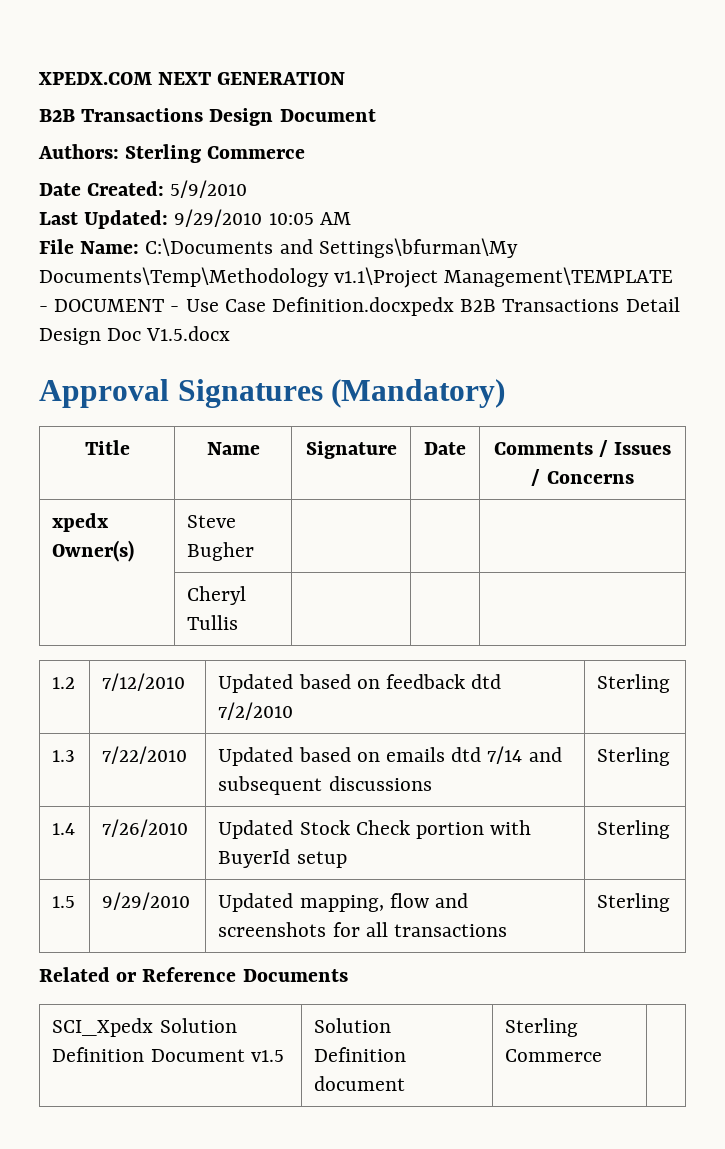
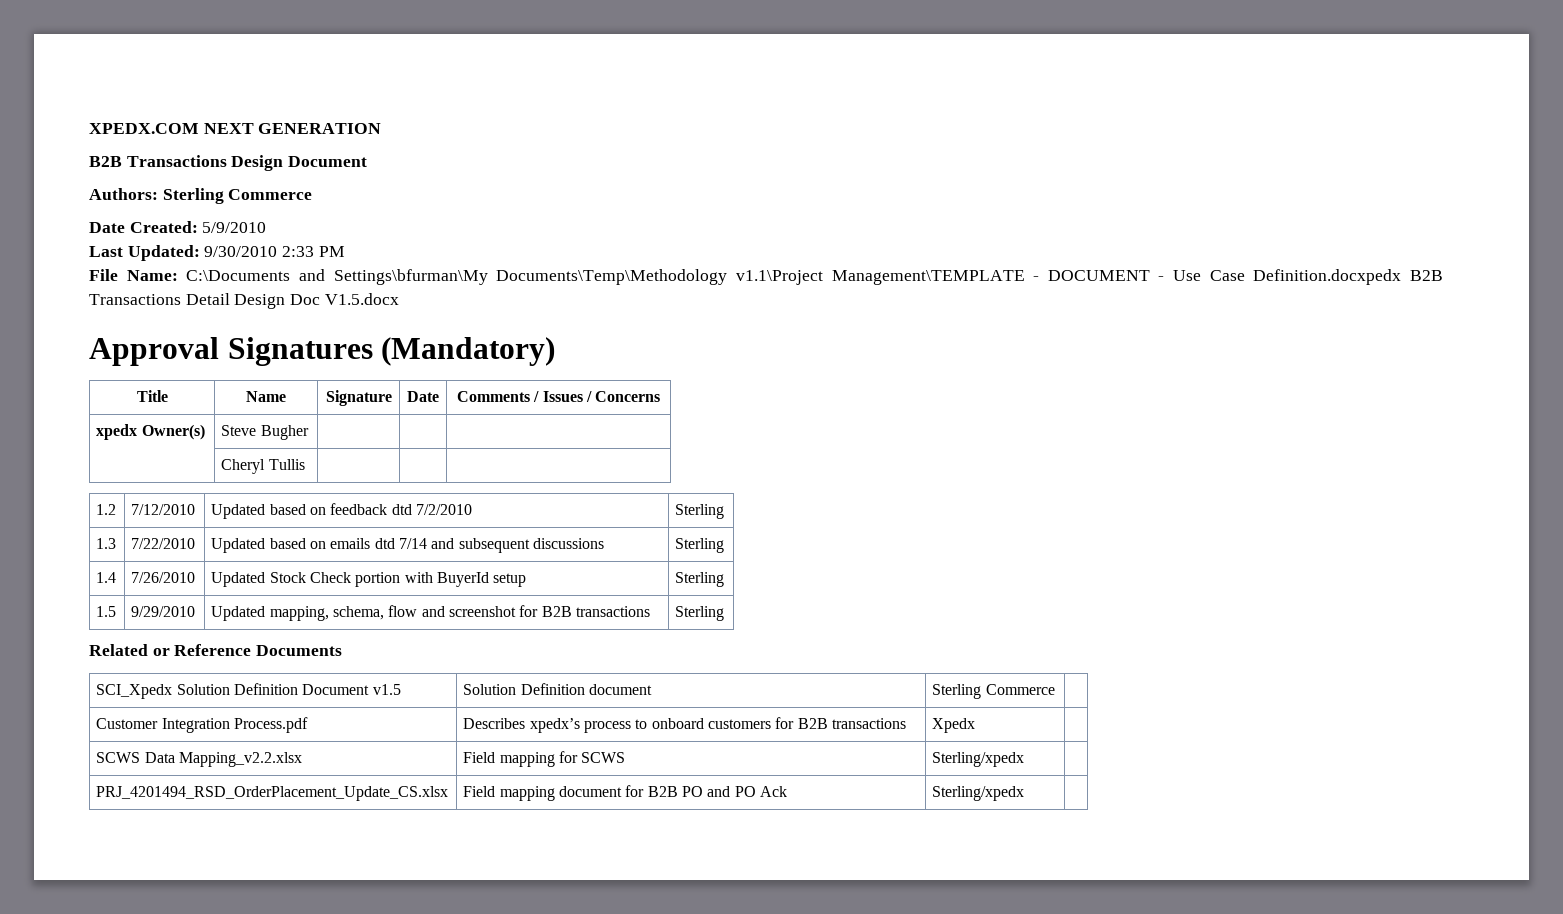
- Last Updated: 9/29/2010 10:05 AM
+ Last Updated: 9/30/2010 2:33 PM
- 1.5 | 9/29/2010 | Updated mapping, flow and screenshots for all transactions | Sterling
+ 1.5 | 9/29/2010 | Updated mapping, schema, flow and screenshot for B2B transactions | Sterling
+ Customer Integration Process.pdf | Describes xpedx’s process to onboard customers for B2B transactions | Xpedx |
+ SCWS Data Mapping_v2.2.xlsx | Field mapping for SCWS | Sterling/xpedx |
+ PRJ_4201494_RSD_OrderPlacement_Update_CS.xlsx | Field mapping document for B2B PO and PO Ack | Sterling/xpedx |

